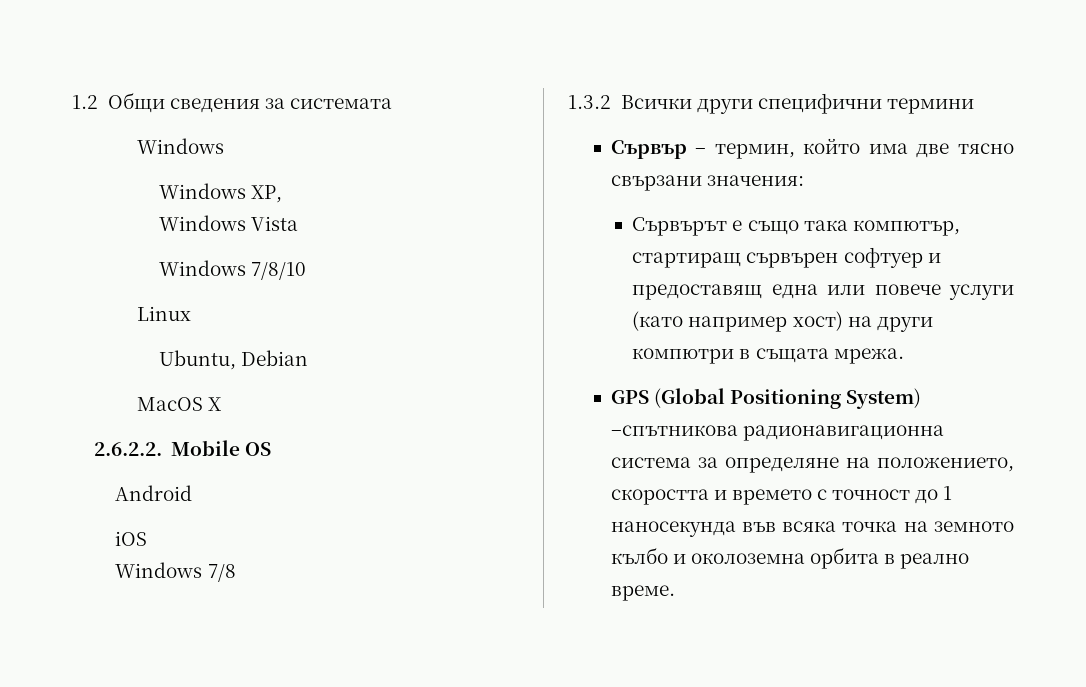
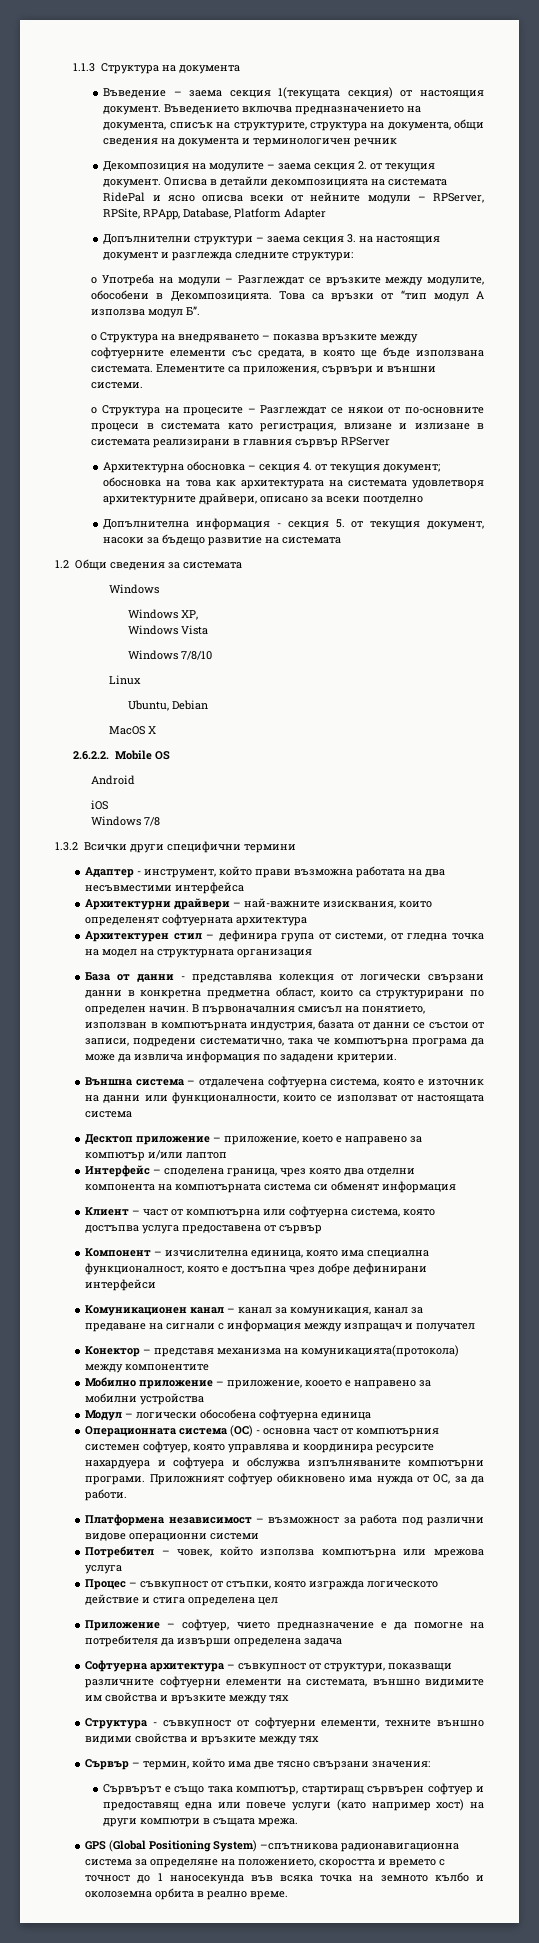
+ 1.1.3 Структура на документа
+ Въведение – заема секция 1(текущата секция) от настоящия документ. Въведението включва предназначението на документа, списък на структурите, структура на документа, общи сведения на документа и терминологичен речник
+ Декомпозиция на модулите – заема секция 2. от текущия документ. Описва в детайли декомпозицията на системата RidePal и ясно описва всеки от нейните модули – RPServer, RPSite, RPApp, Database, Platform Adapter
+ Допълнителни структури – заема секция 3. на настоящия документ и разглежда следните структури:
+ o Употреба на модули – Разглеждат се връзките между модулите, обособени в Декомпозицията. Това са връзки от “тип модул А използва модул Б”.
+ o Структура на внедряването – показва връзките между софтуерните елементи със средата, в която ще бъде използвана системата. Елементите са приложения, сървъри и външни системи.
+ o Структура на процесите – Разглеждат се някои от по-основните процеси в системата като регистрация, влизане и излизане в системата реализирани в главния сървър RPServer
+ Архитектурна обосновка – секция 4. от текущия документ; обосновка на това как архитектурата на системата удовлетворя архитектурните драйвери, описано за всеки поотделно
+ Допълнителна информация - секция 5. от текущия документ, насоки за бъдещо развитие на системата
+ Адаптер - инструмент, който прави възможна работата на два несъвместими интерфейса
+ Архитектурни драйвери – най-важните изисквания, които определенят софтуерната архитектура
+ Архитектурен стил – дефинира група от системи, от гледна точка на модел на структурната организация
+ База от данни - представлява колекция от логически свързани данни в конкретна предметна област, които са структурирани по определен начин. В първоначалния смисъл на понятието, използван в компютърната индустрия, базата от данни се състои от записи, подредени систематично, така че компютърна програма да може да извлича информация по зададени критерии.
+ Външна система – отдалечена софтуерна система, която е източник на данни или функционалности, които се използват от настоящата система
+ Десктоп приложение – приложение, което е направено за компютър и/или лаптоп
+ Интерфейс – споделена граница, чрез която два отделни компонента на компютърната система си обменят информация
+ Клиент – част от компютърна или софтуерна система, която достъпва услуга предоставена от сървър
+ Компонент – изчислителна единица, която има специална функционалност, която е достъпна чрез добре дефинирани интерфейси
+ Комуникационен канал – канал за комуникация, канал за предаване на сигнали с информация между изпращач и получател
+ Конектор – представя механизма на комуникацията(протокола) между компонентите
+ Мобилно приложение – приложение, кооето е направено за мобилни устройства
+ Модул – логически обособена софтуерна единица
+ Операционната система (ОС) - основна част от компютърния системен софтуер, която управлява и координира ресурсите нахардуера и софтуера и обслужва изпълняваните компютърни програми. Приложният софтуер обикновено има нужда от ОС, за да работи.
+ Платформена независимост – възможност за работа под различни видове операционни системи
+ Потребител – човек, който използва компютърна или мрежова услуга
+ Процес – съвкупност от стъпки, която изгражда логическото действие и стига определена цел
+ Приложение – софтуер, чието предназначение е да помогне на потребителя да извърши определена задача
+ Софтуерна архитектура – съвкупност от структури, показващи различните софтуерни елементи на системата, външно видимите им свойства и връзките между тях
+ Структура - съвкупност от софтуерни елементи, техните външно видими свойства и връзките между тях

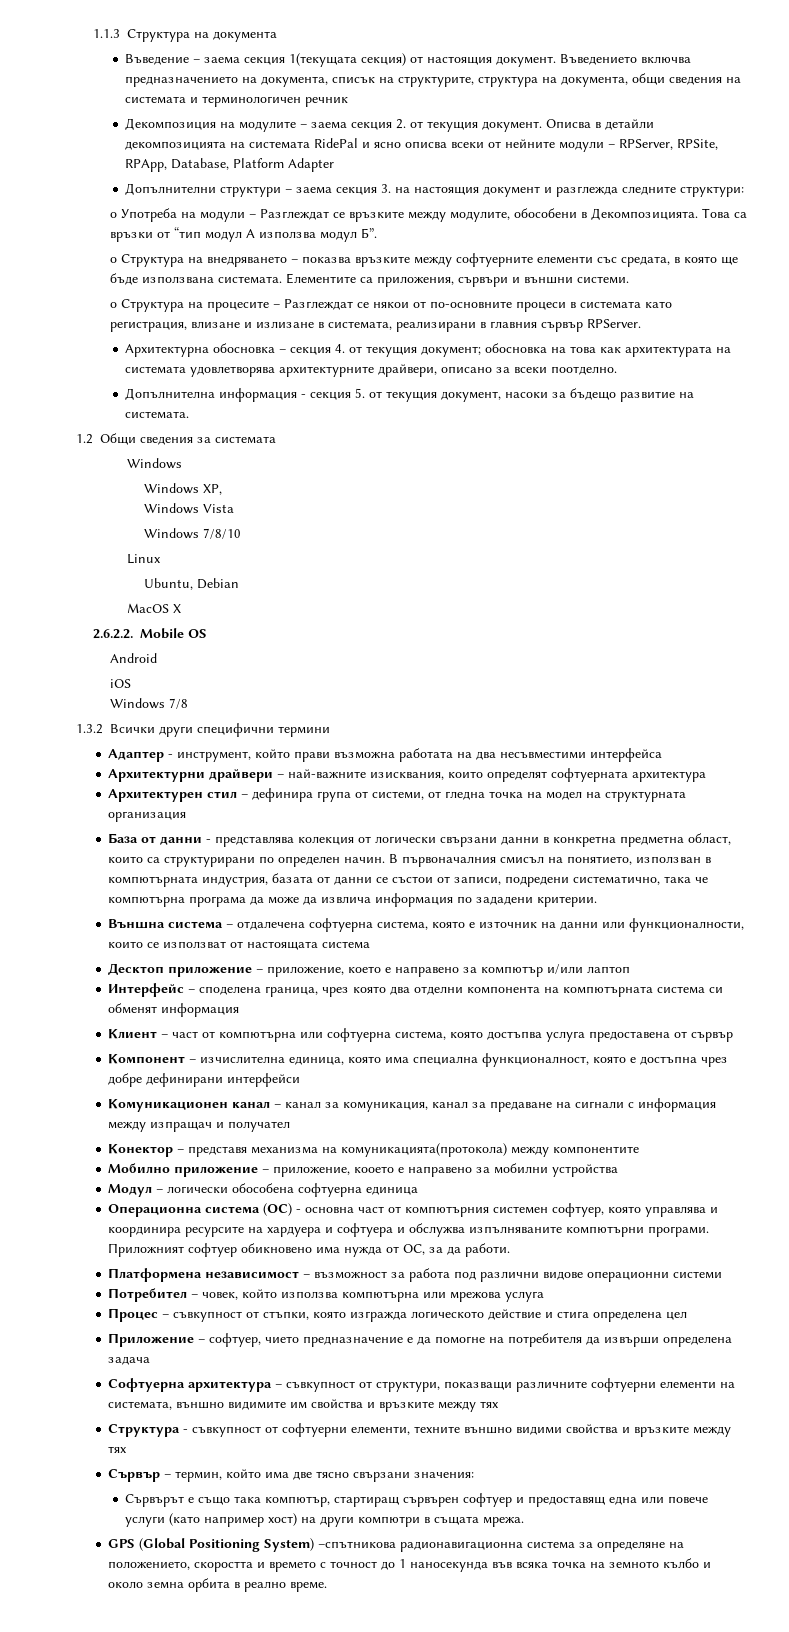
- Въведението включва предназначението на документа, списък на структурите, структура на документа, общи сведения на документа и терминологичен речник
+ Въведението включва предназначението на документа, списък на структурите, структура на документа, общи сведения на системата и терминологичен речник
- o Структура на процесите – Разглеждат се някои от по-основните процеси в системата като регистрация, влизане и излизане в системата реализирани в главния сървър RPServer
+ o Структура на процесите – Разглеждат се някои от по-основните процеси в системата като регистрация, влизане и излизане в системата, реализирани в главния сървър RPServer.
- Архитектурна обосновка – секция 4. от текущия документ; обосновка на това как архитектурата на системата удовлетворя архитектурните драйвери, описано за всеки поотделно
+ Архитектурна обосновка – секция 4. от текущия документ; обосновка на това как архитектурата на системата удовлетворява архитектурните драйвери, описано за всеки поотделно.
- Допълнителна информация - секция 5. от текущия документ, насоки за бъдещо развитие на системата
+ Допълнителна информация - секция 5. от текущия документ, насоки за бъдещо развитие на системата.
- Архитектурни драйвери – най-важните изисквания, които определенят софтуерната архитектура
+ Архитектурни драйвери – най-важните изисквания, които определят софтуерната архитектура
- Операционната система (ОС) - основна част от компютърния системен софтуер, която управлява и координира ресурсите нахардуера и софтуера и обслужва изпълняваните компютърни програми.
+ Операционна система (ОС) - основна част от компютърния системен софтуер, която управлява и координира ресурсите на хардуера и софтуера и обслужва изпълняваните компютърни програми.
- GPS (Global Positioning System) –спътникова радионавигационна система за определяне на положението, скоростта и времето с точност до 1 наносекунда във всяка точка на земното кълбо и околоземна орбита в реално време.
+ GPS (Global Positioning System) –спътникова радионавигационна система за определяне на положението, скоростта и времето с точност до 1 наносекунда във всяка точка на земното кълбо и около земна орбита в реално време.

